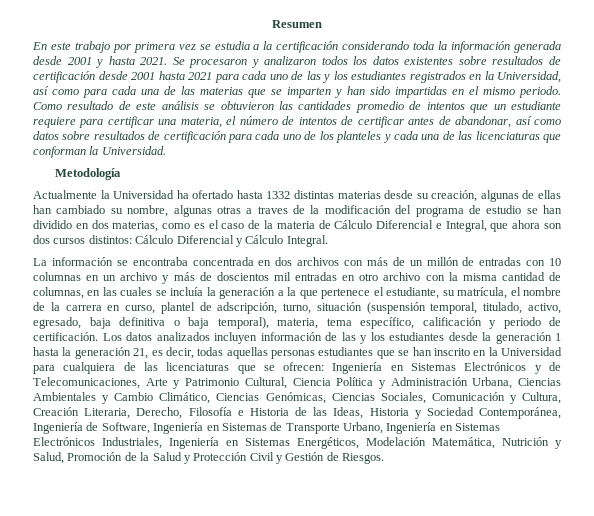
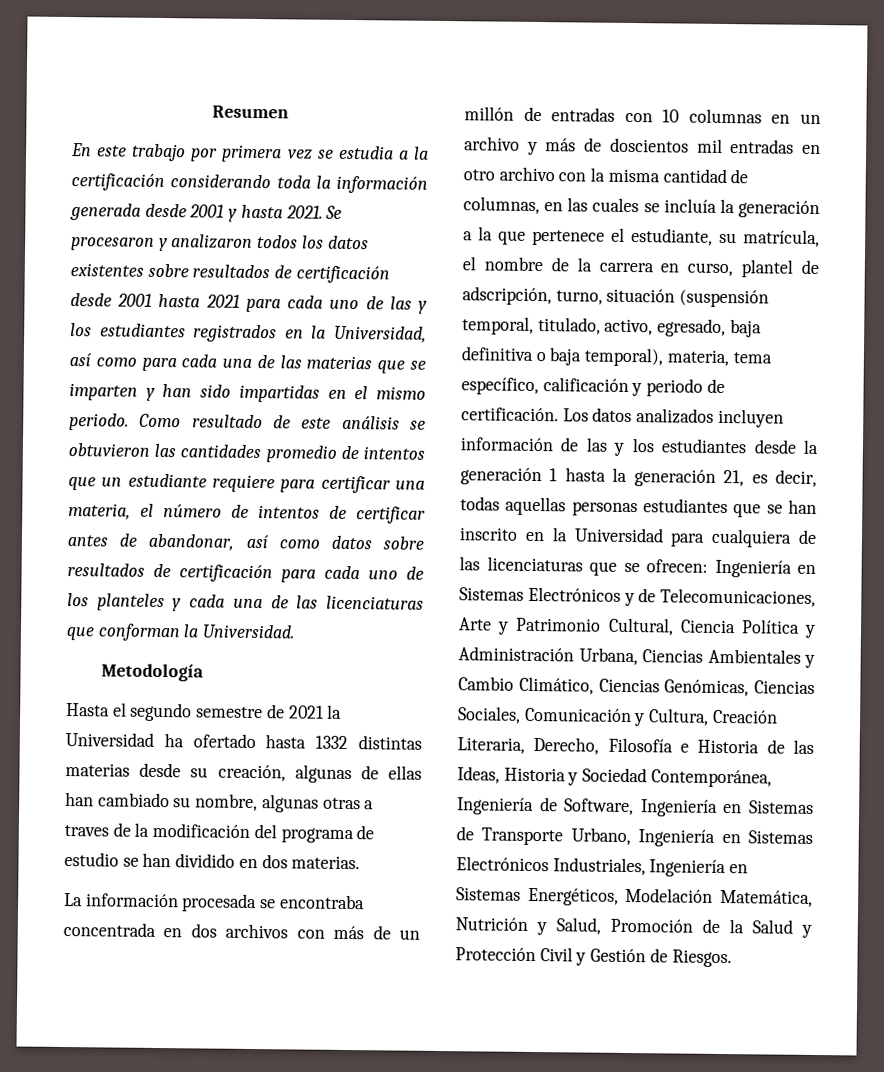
- Actualmente la Universidad ha ofertado hasta 1332 distintas materias desde su creación, algunas de ellas han cambiado su nombre, algunas otras a traves de la modificación del programa de estudio se han dividido en dos materias, como es el caso de la materia de Cálculo Diferencial e Integral, que ahora son dos cursos distintos: Cálculo Diferencial y Cálculo Integral.
+ Hasta el segundo semestre de 2021 la Universidad ha ofertado hasta 1332 distintas materias desde su creación, algunas de ellas han cambiado su nombre, algunas otras a traves de la modificación del programa de estudio se han dividido en dos materias.
- La información se encontraba concentrada en dos archivos con más de un millón de entradas con 10 columnas en un archivo y más de doscientos mil entradas en otro archivo con la misma cantidad de columnas, en las cuales se incluía la generación a la que pertenece el estudiante, su matrícula, el nombre de la carrera en curso, plantel de adscripción, turno, situación (suspensión temporal, titulado, activo, egresado, baja definitiva o baja temporal), materia, tema específico, calificación y periodo de certificación.
+ La información procesada se encontraba concentrada en dos archivos con más de un millón de entradas con 10 columnas en un archivo y más de doscientos mil entradas en otro archivo con la misma cantidad de columnas, en las cuales se incluía la generación a la que pertenece el estudiante, su matrícula, el nombre de la carrera en curso, plantel de adscripción, turno, situación (suspensión temporal, titulado, activo, egresado, baja definitiva o baja temporal), materia, tema específico, calificación y periodo de certificación.

